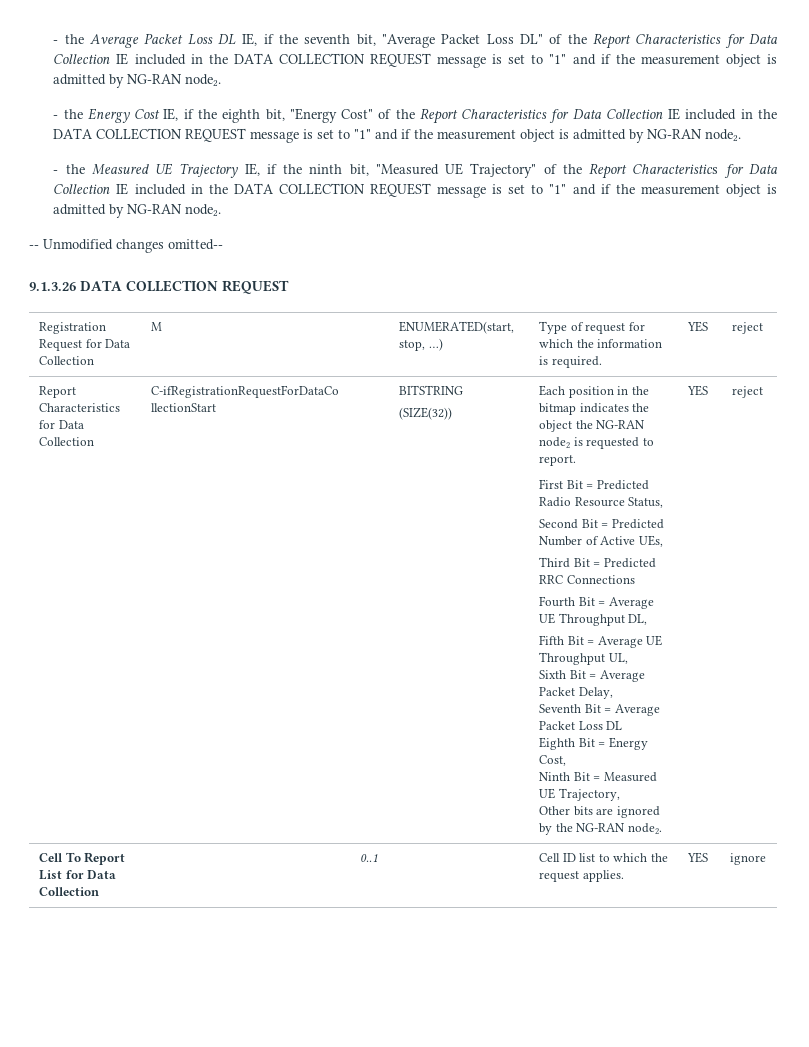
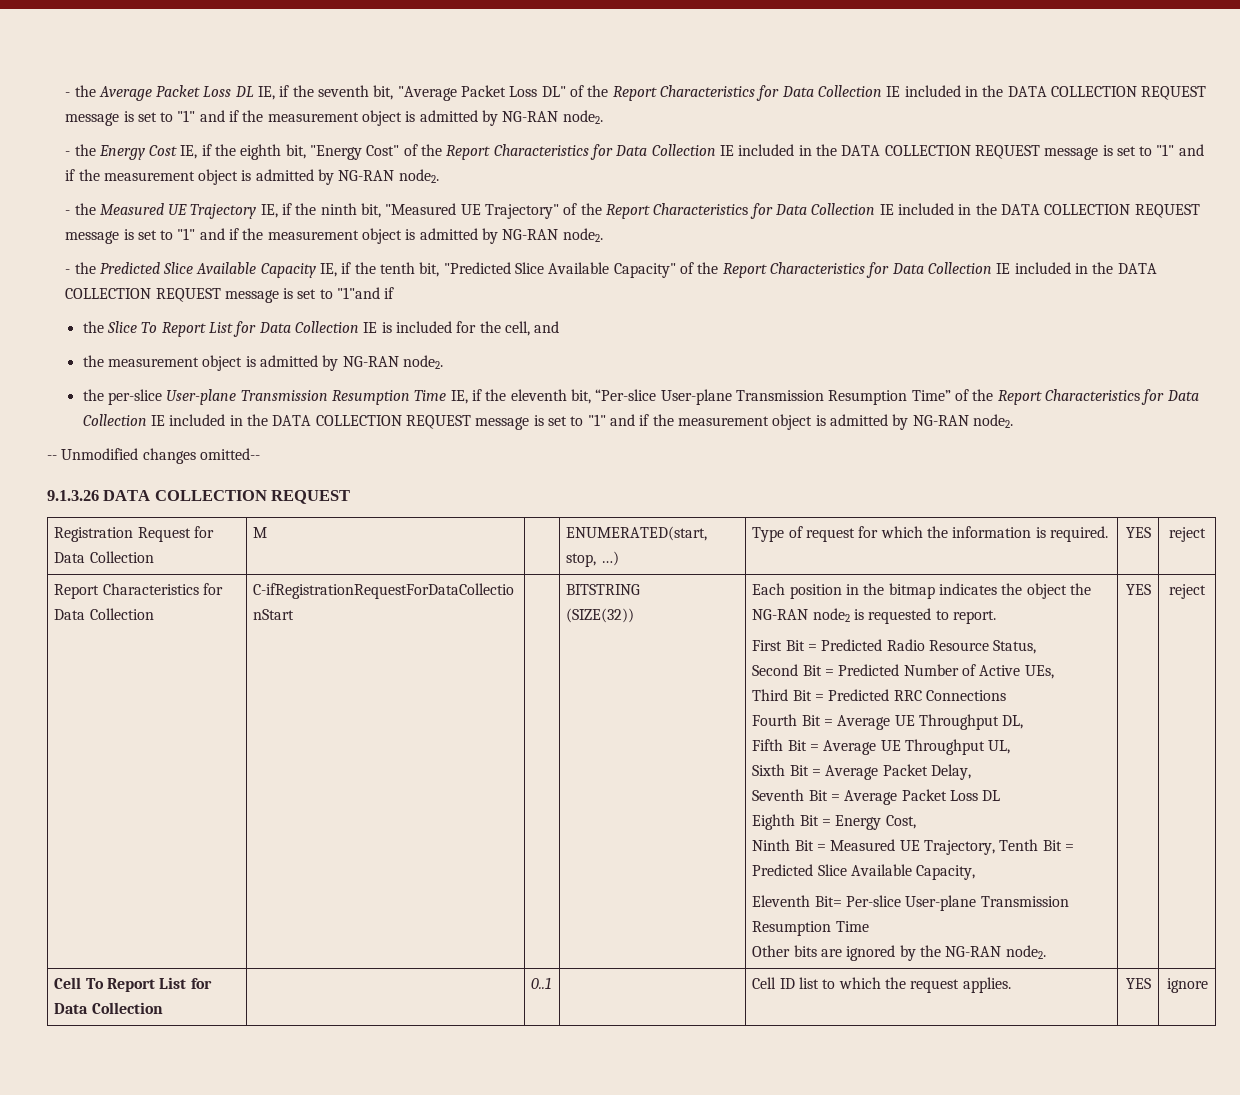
+ - the Predicted Slice Available Capacity IE, if the tenth bit, "Predicted Slice Available Capacity" of the Report Characteristics for Data Collection IE included in the DATA COLLECTION REQUEST message is set to "1"and if
+ the Slice To Report List for Data Collection IE is included for the cell, and
+ the measurement object is admitted by NG-RAN node2.
+ the per-slice User-plane Transmission Resumption Time IE, if the eleventh bit, “Per-slice User-plane Transmission Resumption Time” of the Report Characteristics for Data Collection IE included in the DATA COLLECTION REQUEST message is set to "1" and if the measurement object is admitted by NG-RAN node2.
- Ninth Bit = Measured UE Trajectory,
+ Ninth Bit = Measured UE Trajectory, Tenth Bit = Predicted Slice Available Capacity,
+ Eleventh Bit= Per-slice User-plane Transmission Resumption Time

